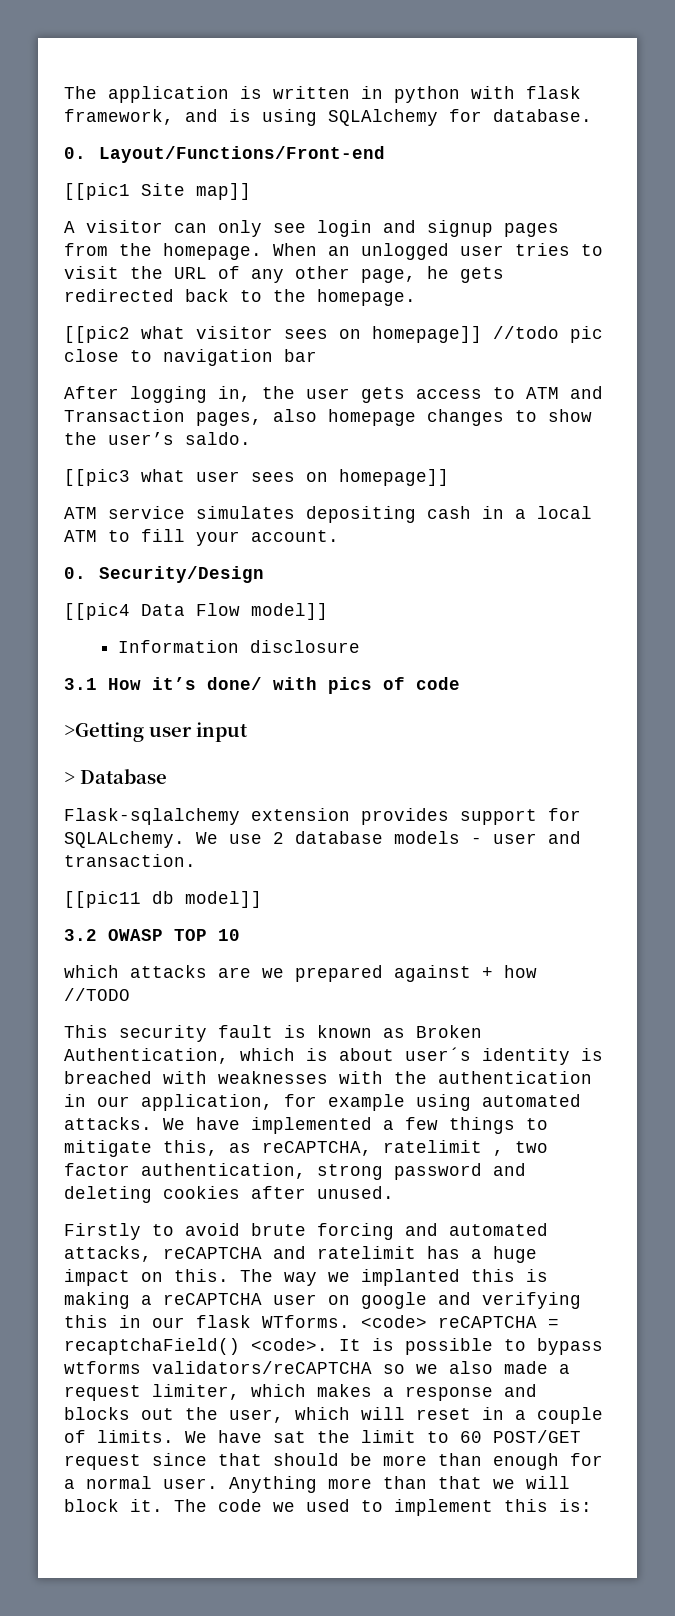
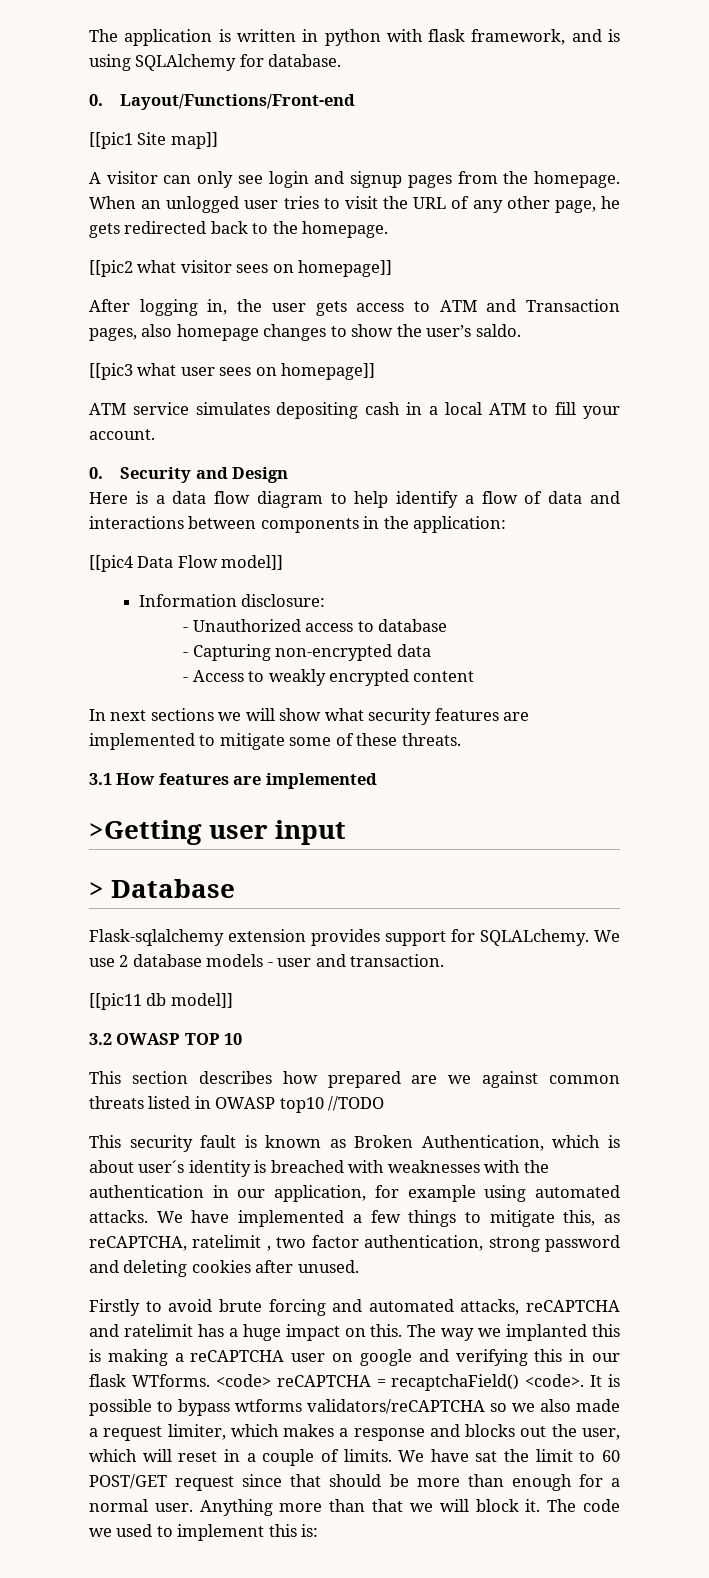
- [[pic2 what visitor sees on homepage]] //todo pic close to navigation bar
+ [[pic2 what visitor sees on homepage]]
- 0. Security/Design
+ 0. Security and Design
+ Here is a data flow diagram to help identify a flow of data and interactions between components in the application:
- Information disclosure
- 3.1 How it’s done/ with pics of code
+ Information disclosure:
+ - Unauthorized access to database
+ - Capturing non-encrypted data
+ - Access to weakly encrypted content
+ In next sections we will show what security features are implemented to mitigate some of these threats.
+ 3.1 How features are implemented
- which attacks are we prepared against + how //TODO
+ This section describes how prepared are we against common threats listed in OWASP top10 //TODO

